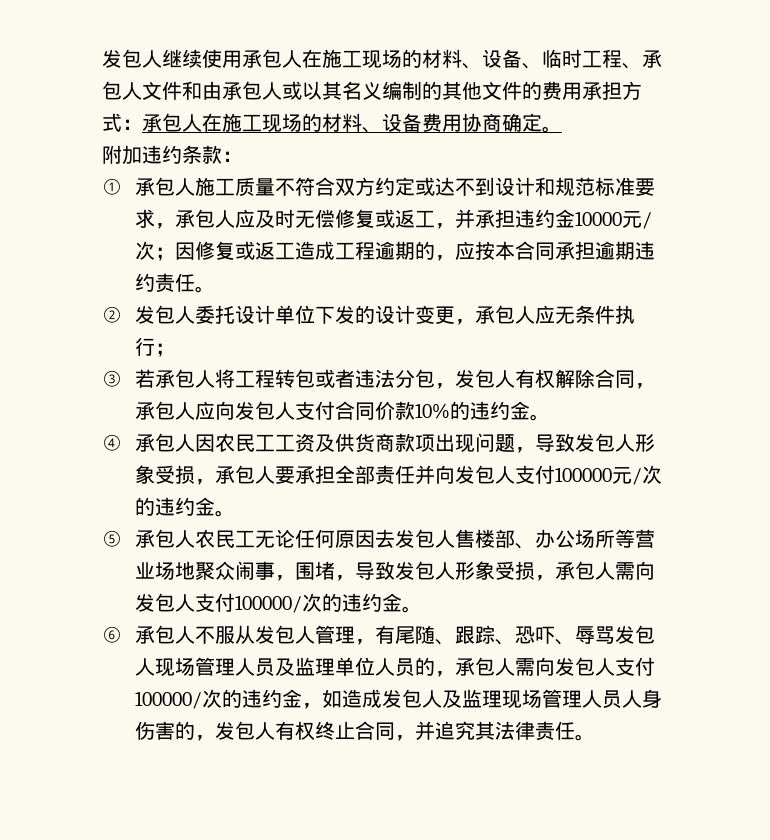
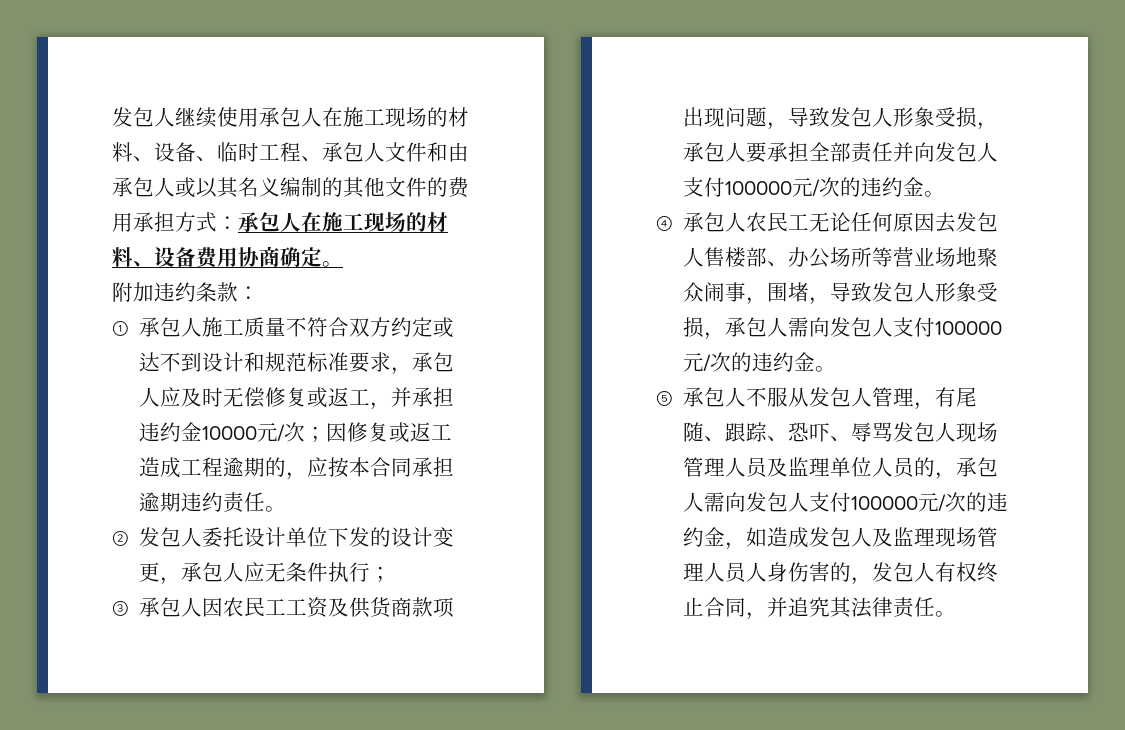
- ③若承包人将工程转包或者违法分包，发包人有权解除合同，承包人应向发包人支付合同价款10%的违约金。
- ④承包人因农民工工资及供货商款项出现问题，导致发包人形象受损，承包人要承担全部责任并向发包人支付100000元/次的违约金。
+ ③承包人因农民工工资及供货商款项出现问题，导致发包人形象受损，承包人要承担全部责任并向发包人支付100000元/次的违约金。
- ⑤承包人农民工无论任何原因去发包人售楼部、办公场所等营业场地聚众闹事，围堵，导致发包人形象受损，承包人需向发包人支付100000/次的违约金。
- ⑥承包人不服从发包人管理，有尾随、跟踪、恐吓、辱骂发包人现场管理人员及监理单位人员的，承包人需向发包人支付100000/次的违约金，如造成发包人及监理现场管理人员人身伤害的，发包人有权终止合同，并追究其法律责任。
+ ④承包人农民工无论任何原因去发包人售楼部、办公场所等营业场地聚众闹事，围堵，导致发包人形象受损，承包人需向发包人支付100000元/次的违约金。
+ ⑤承包人不服从发包人管理，有尾随、跟踪、恐吓、辱骂发包人现场管理人员及监理单位人员的，承包人需向发包人支付100000元/次的违约金，如造成发包人及监理现场管理人员人身伤害的，发包人有权终止合同，并追究其法律责任。

